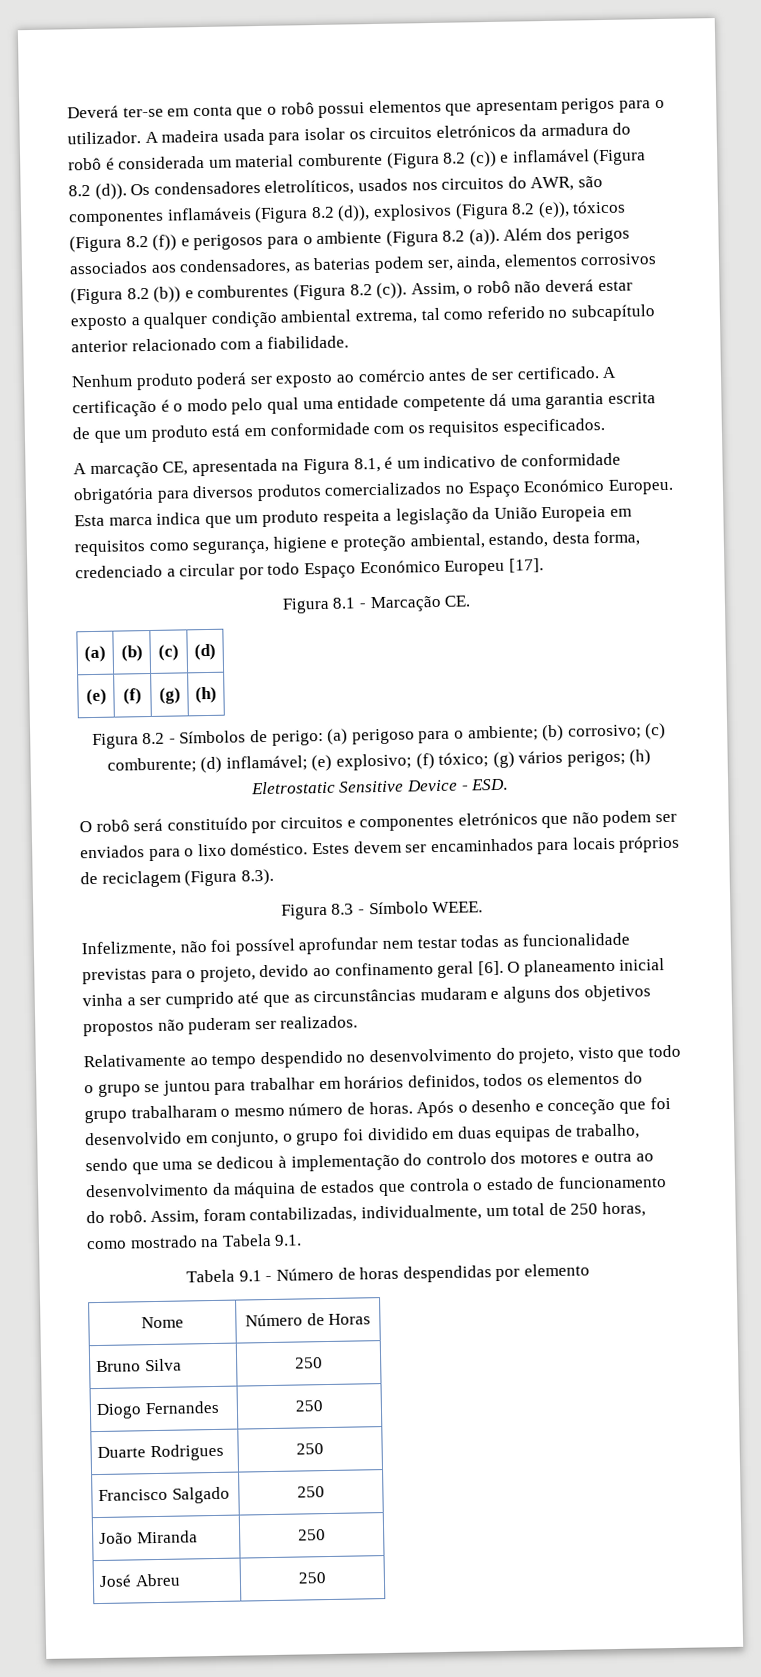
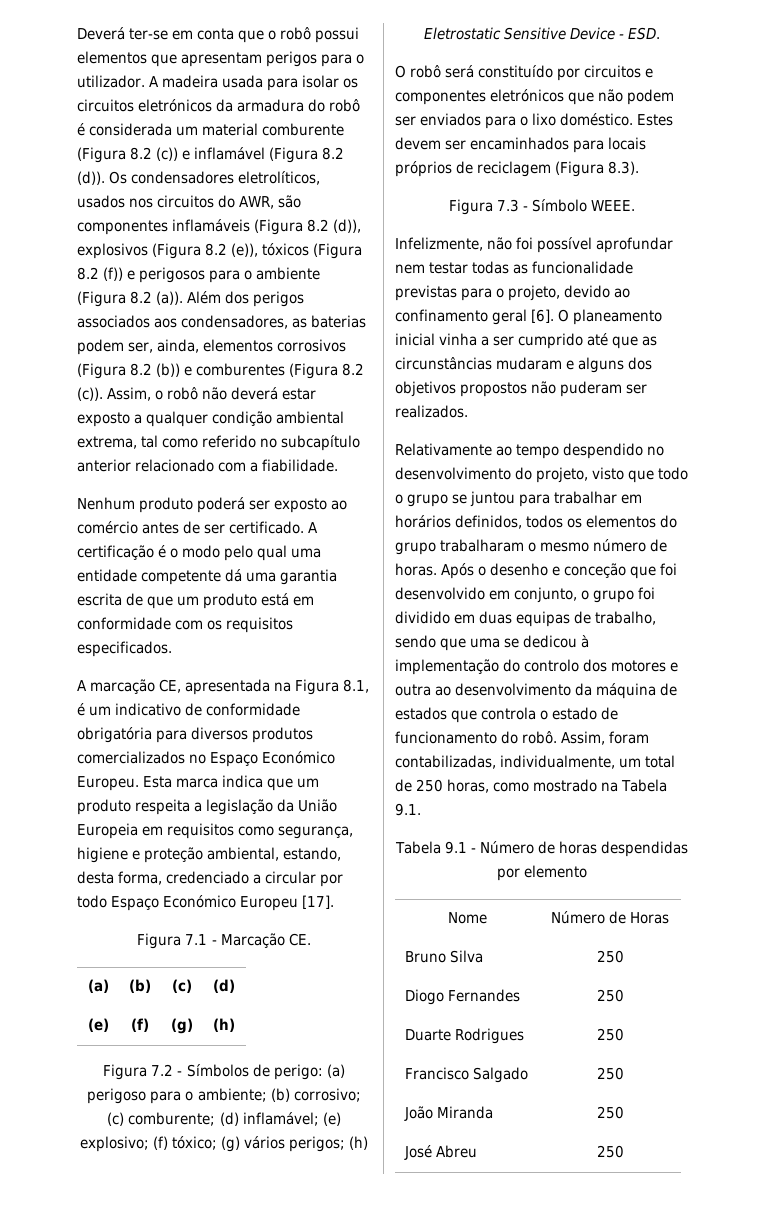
- Figura 8.1 - Marcação CE.
+ Figura 7.1 - Marcação CE.
- Figura 8.2 - Símbolos de perigo: (a) perigoso para o ambiente; (b) corrosivo; (c) comburente; (d) inflamável; (e) explosivo; (f) tóxico; (g) vários perigos; (h) Eletrostatic Sensitive Device - ESD.
+ Figura 7.2 - Símbolos de perigo: (a) perigoso para o ambiente; (b) corrosivo; (c) comburente; (d) inflamável; (e) explosivo; (f) tóxico; (g) vários perigos; (h) Eletrostatic Sensitive Device - ESD.
- Figura 8.3 - Símbolo WEEE.
+ Figura 7.3 - Símbolo WEEE.

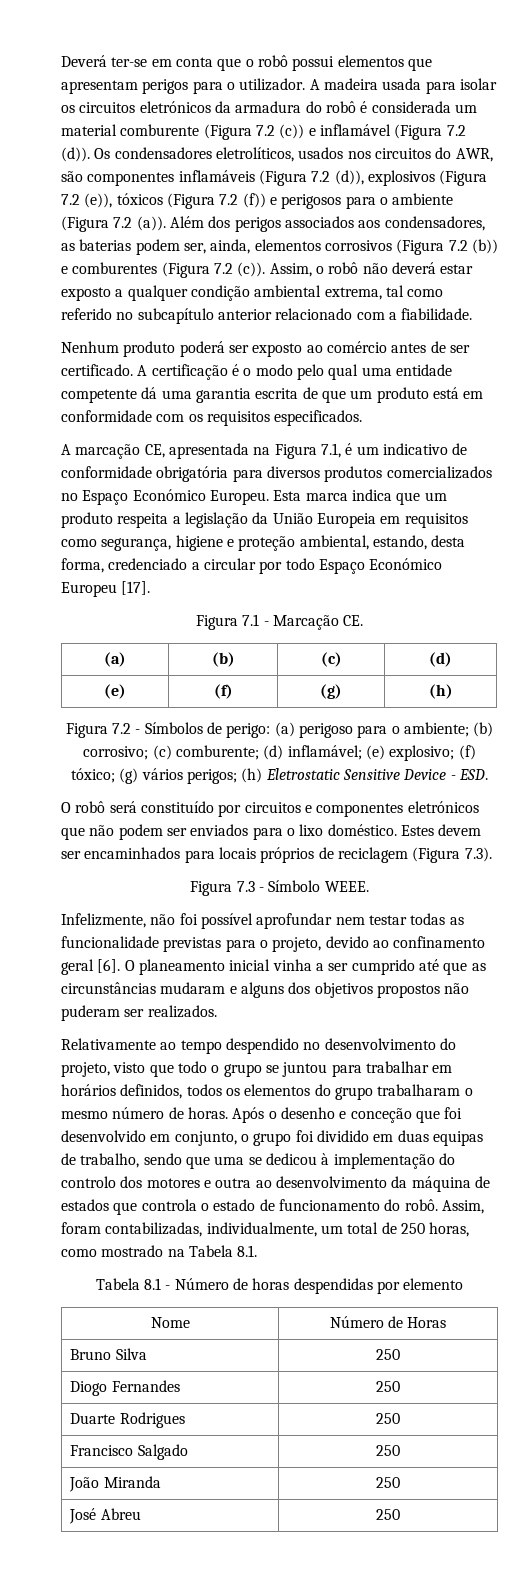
- A madeira usada para isolar os circuitos eletrónicos da armadura do robô é considerada um material comburente (Figura 8.2 (c)) e inflamável (Figura 8.2 (d)).
+ A madeira usada para isolar os circuitos eletrónicos da armadura do robô é considerada um material comburente (Figura 7.2 (c)) e inflamável (Figura 7.2 (d)).
- Os condensadores eletrolíticos, usados nos circuitos do AWR, são componentes inflamáveis (Figura 8.2 (d)), explosivos (Figura 8.2 (e)), tóxicos (Figura 8.2 (f)) e perigosos para o ambiente (Figura 8.2 (a)).
+ Os condensadores eletrolíticos, usados nos circuitos do AWR, são componentes inflamáveis (Figura 7.2 (d)), explosivos (Figura 7.2 (e)), tóxicos (Figura 7.2 (f)) e perigosos para o ambiente (Figura 7.2 (a)).
- Além dos perigos associados aos condensadores, as baterias podem ser, ainda, elementos corrosivos (Figura 8.2 (b)) e comburentes (Figura 8.2 (c)).
+ Além dos perigos associados aos condensadores, as baterias podem ser, ainda, elementos corrosivos (Figura 7.2 (b)) e comburentes (Figura 7.2 (c)).
- A marcação CE, apresentada na Figura 8.1, é um indicativo de conformidade obrigatória para diversos produtos comercializados no Espaço Económico Europeu.
+ A marcação CE, apresentada na Figura 7.1, é um indicativo de conformidade obrigatória para diversos produtos comercializados no Espaço Económico Europeu.
- Estes devem ser encaminhados para locais próprios de reciclagem (Figura 8.3).
+ Estes devem ser encaminhados para locais próprios de reciclagem (Figura 7.3).
- Assim, foram contabilizadas, individualmente, um total de 250 horas, como mostrado na Tabela 9.1.
- Tabela 9.1 - Número de horas despendidas por elemento
+ Assim, foram contabilizadas, individualmente, um total de 250 horas, como mostrado na Tabela 8.1.
+ Tabela 8.1 - Número de horas despendidas por elemento

